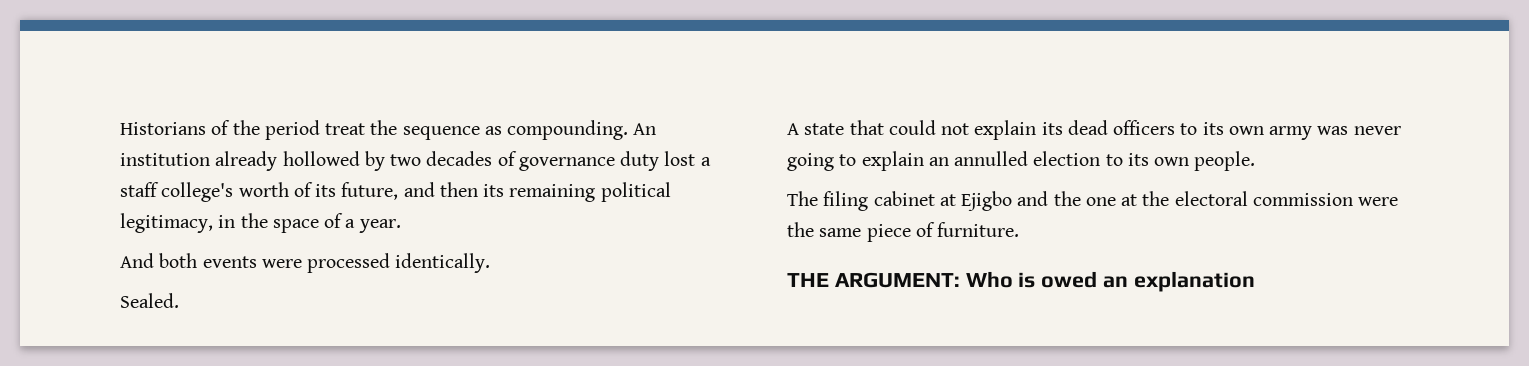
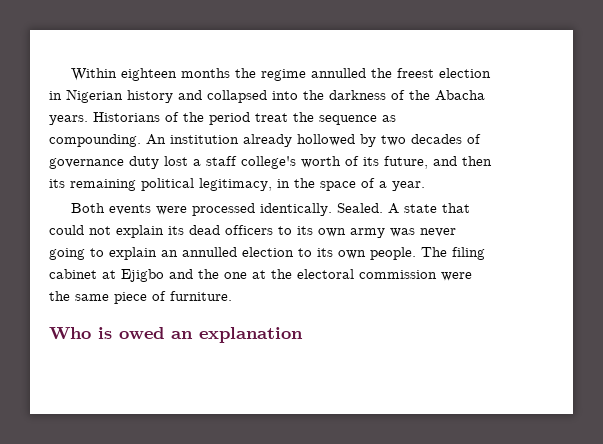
+ Within eighteen months the regime annulled the freest election in Nigerian history and collapsed into the darkness of the Abacha years.
- And both events were processed identically.
- Sealed.
- A state that could not explain its dead officers to its own army was never going to explain an annulled election to its own people.
- The filing cabinet at Ejigbo and the one at the electoral commission were the same piece of furniture.
+ Both events were processed identically. Sealed. A state that could not explain its dead officers to its own army was never going to explain an annulled election to its own people. The filing cabinet at Ejigbo and the one at the electoral commission were the same piece of furniture.
- THE ARGUMENT: Who is owed an explanation
+ Who is owed an explanation

